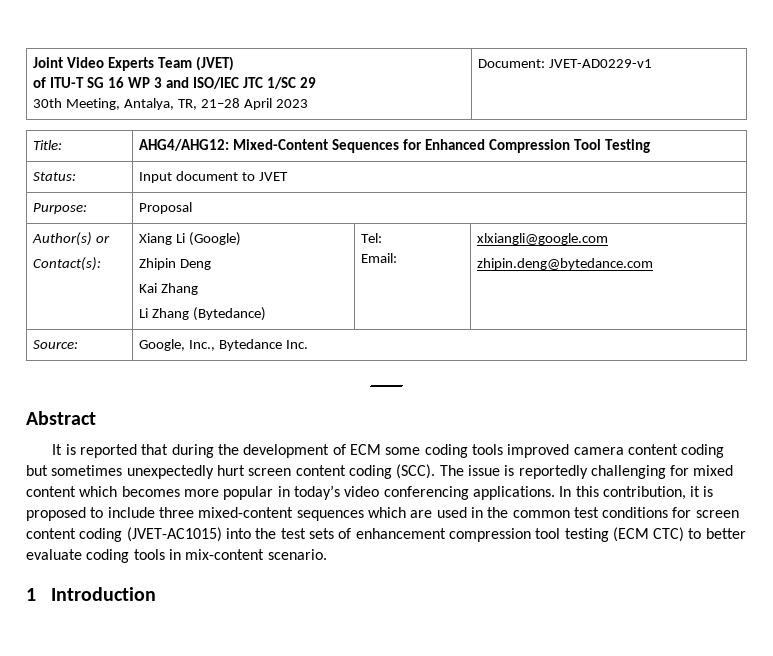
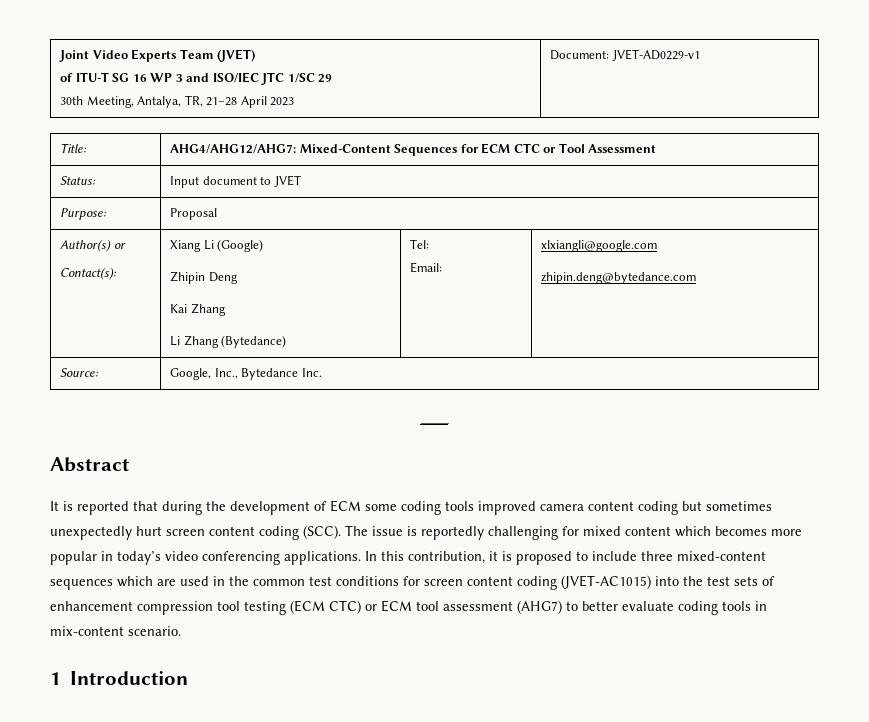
- Title: | AHG4/AHG12: Mixed-Content Sequences for Enhanced Compression Tool Testing
+ Title: | AHG4/AHG12/AHG7: Mixed-Content Sequences for ECM CTC or Tool Assessment
- In this contribution, it is proposed to include three mixed-content sequences which are used in the common test conditions for screen content coding (JVET-AC1015) into the test sets of enhancement compression tool testing (ECM CTC) to better evaluate coding tools in mix-content scenario.
+ In this contribution, it is proposed to include three mixed-content sequences which are used in the common test conditions for screen content coding (JVET-AC1015) into the test sets of enhancement compression tool testing (ECM CTC) or ECM tool assessment (AHG7) to better evaluate coding tools in mix-content scenario.

